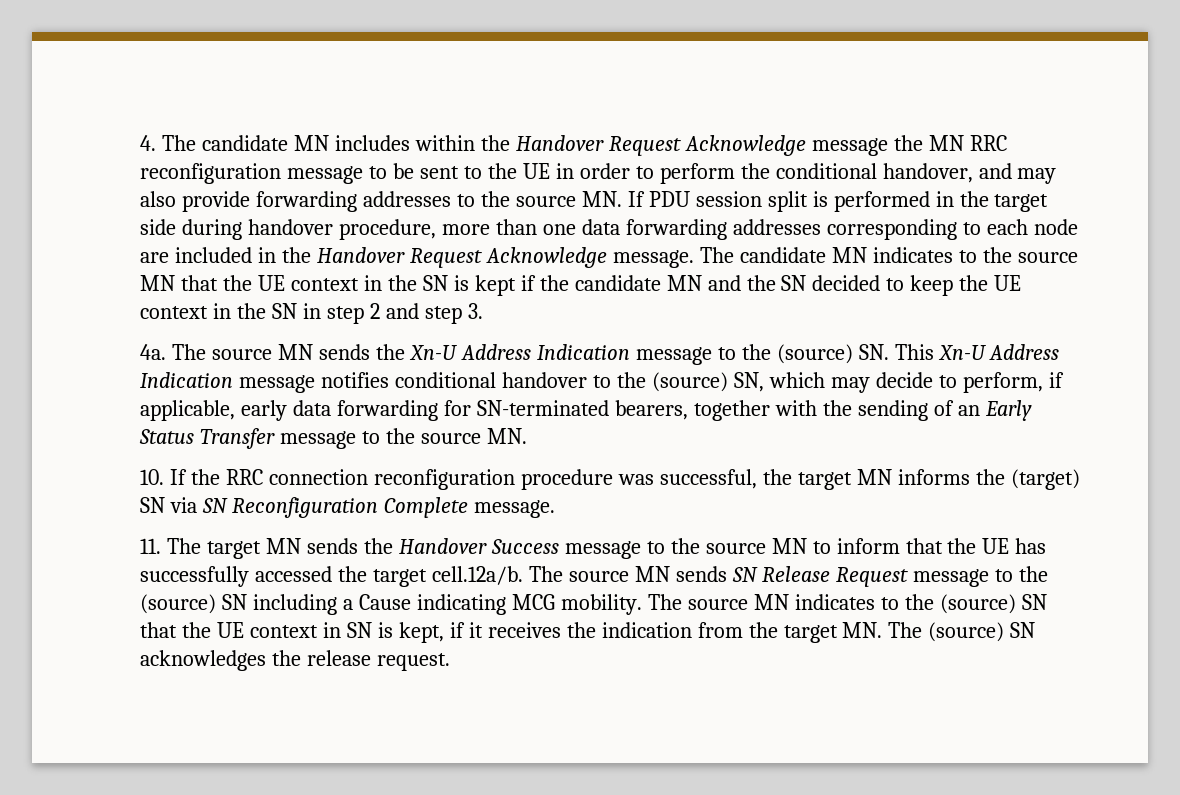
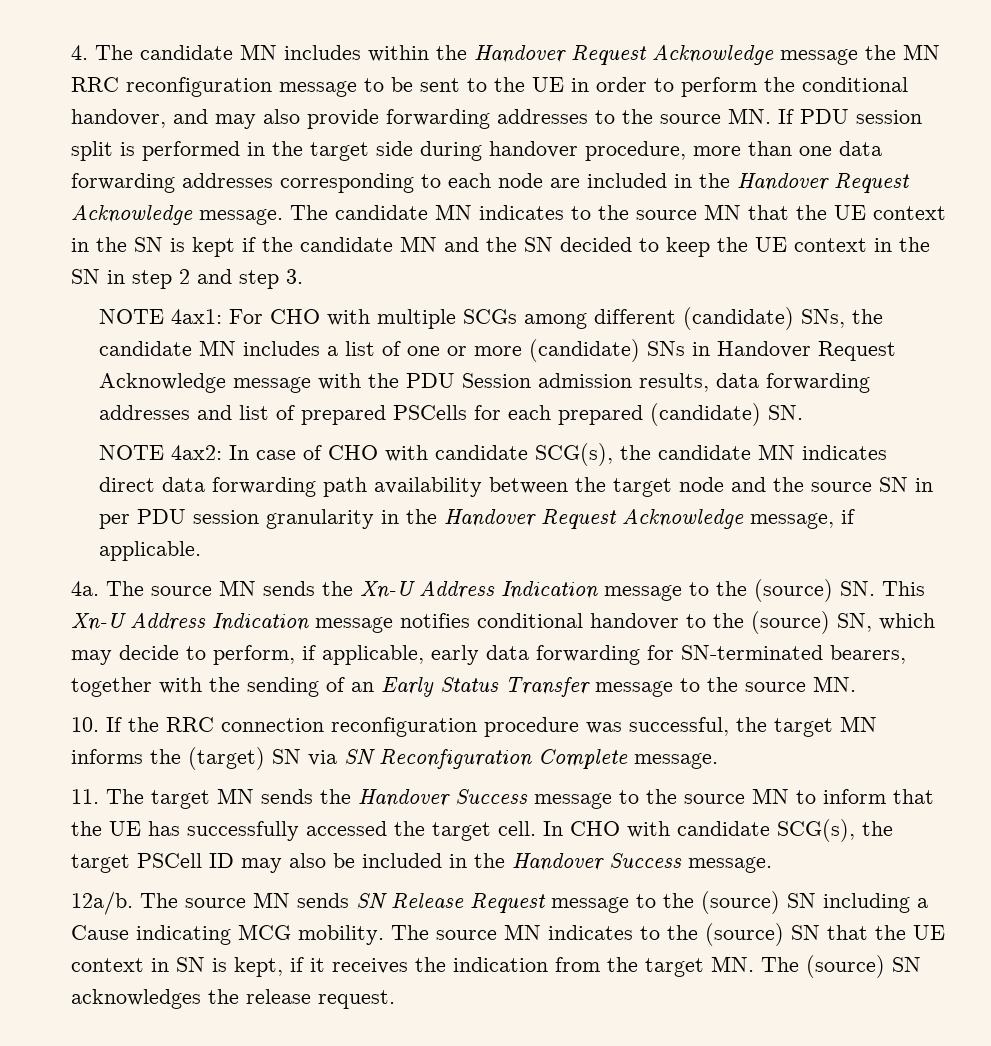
+ NOTE 4ax1: For CHO with multiple SCGs among different (candidate) SNs, the candidate MN includes a list of one or more (candidate) SNs in Handover Request Acknowledge message with the PDU Session admission results, data forwarding addresses and list of prepared PSCells for each prepared (candidate) SN.
+ NOTE 4ax2: In case of CHO with candidate SCG(s), the candidate MN indicates direct data forwarding path availability between the target node and the source SN in per PDU session granularity in the Handover Request Acknowledge message, if applicable.
- 11. The target MN sends the Handover Success message to the source MN to inform that the UE has successfully accessed the target cell.12a/b. The source MN sends SN Release Request message to the (source) SN including a Cause indicating MCG mobility.
+ 11. The target MN sends the Handover Success message to the source MN to inform that the UE has successfully accessed the target cell. In CHO with candidate SCG(s), the target PSCell ID may also be included in the Handover Success message.
+ 12a/b. The source MN sends SN Release Request message to the (source) SN including a Cause indicating MCG mobility.

